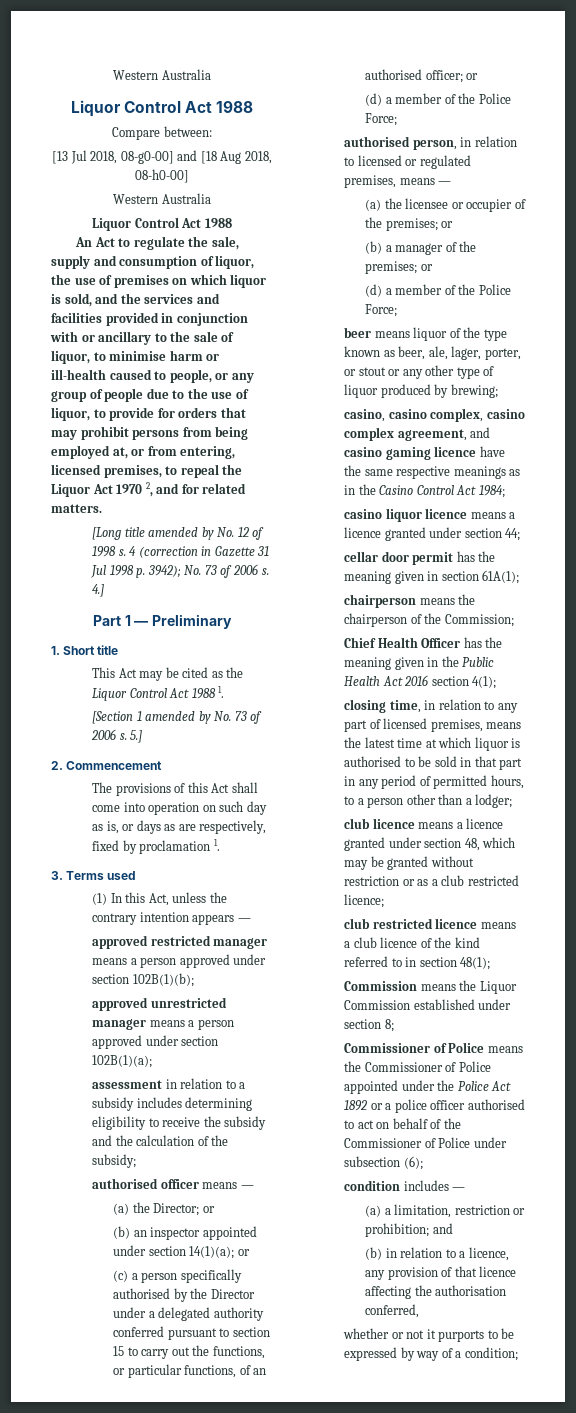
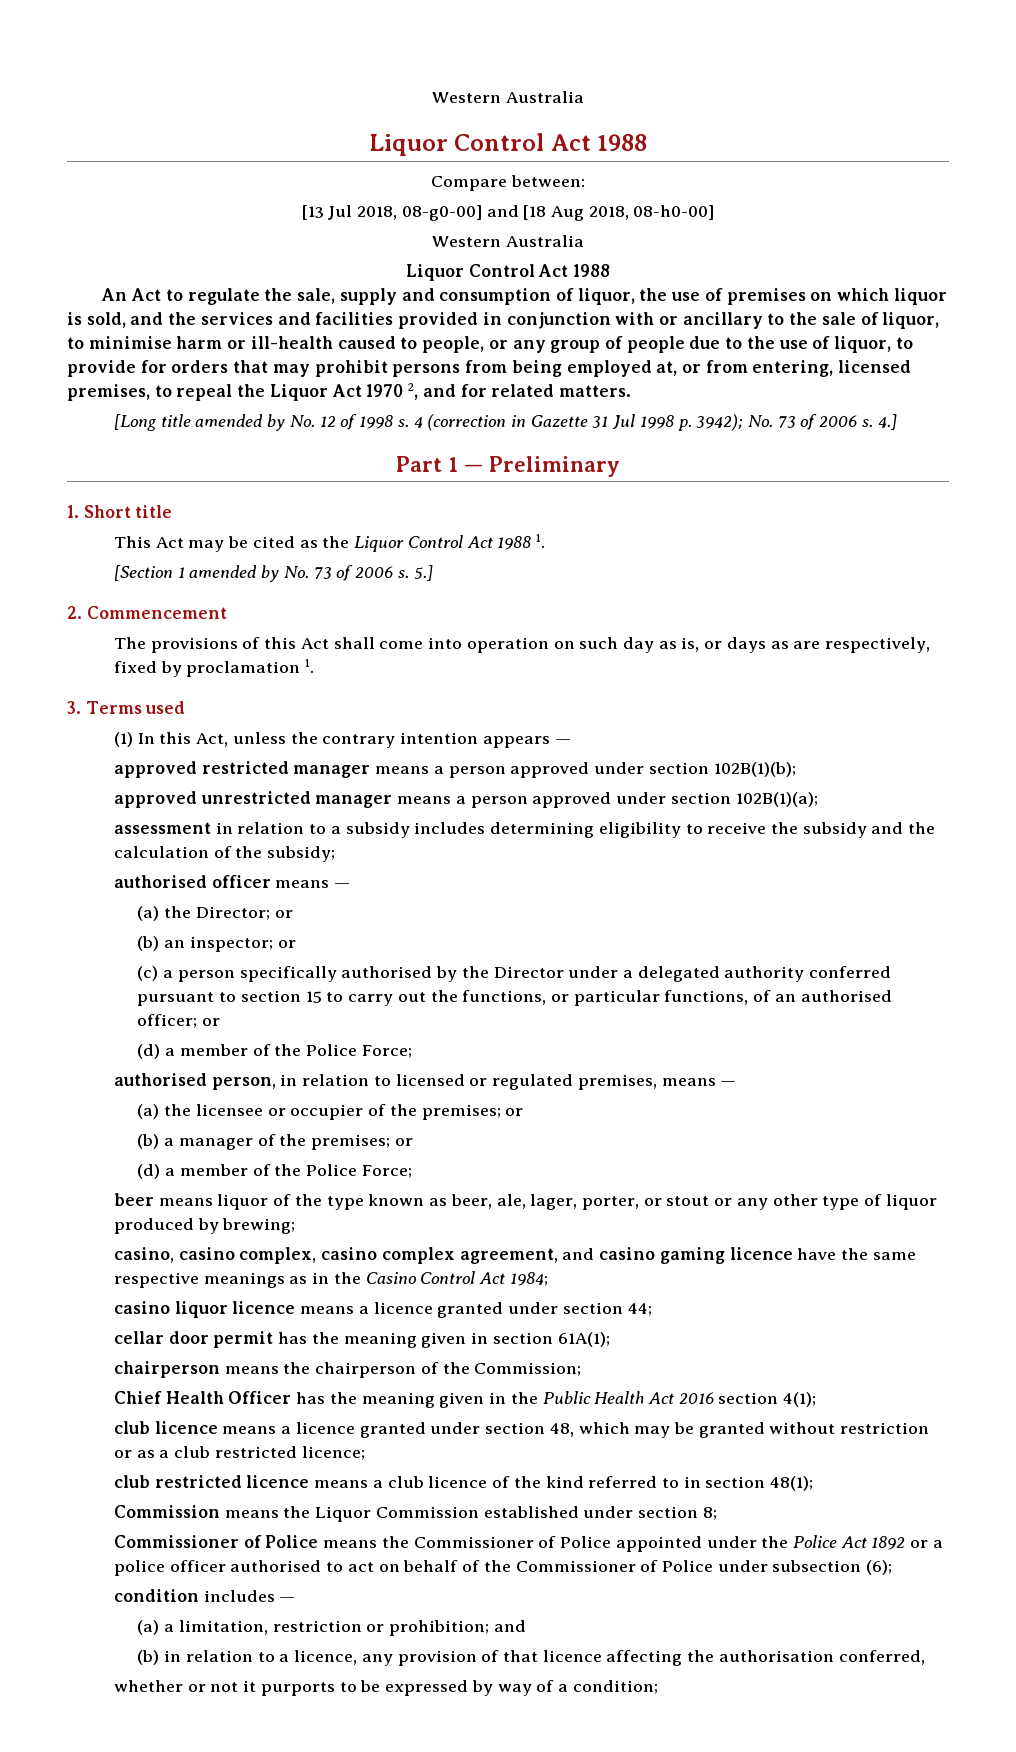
- (b) an inspector appointed under section 14(1)(a); or
+ (b) an inspector; or
- closing time, in relation to any part of licensed premises, means the latest time at which liquor is authorised to be sold in that part in any period of permitted hours, to a person other than a lodger;

